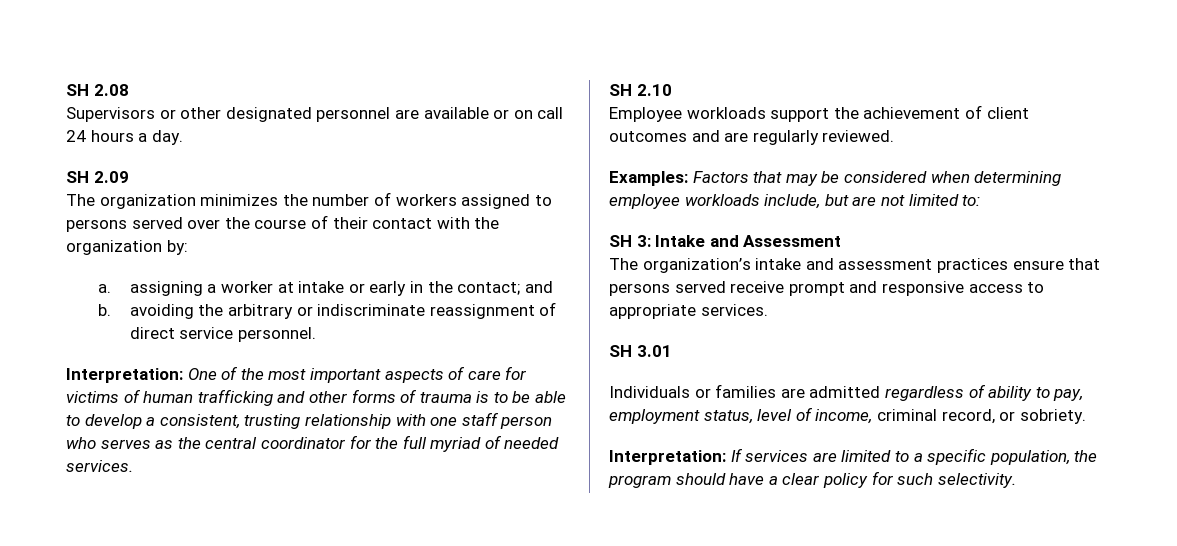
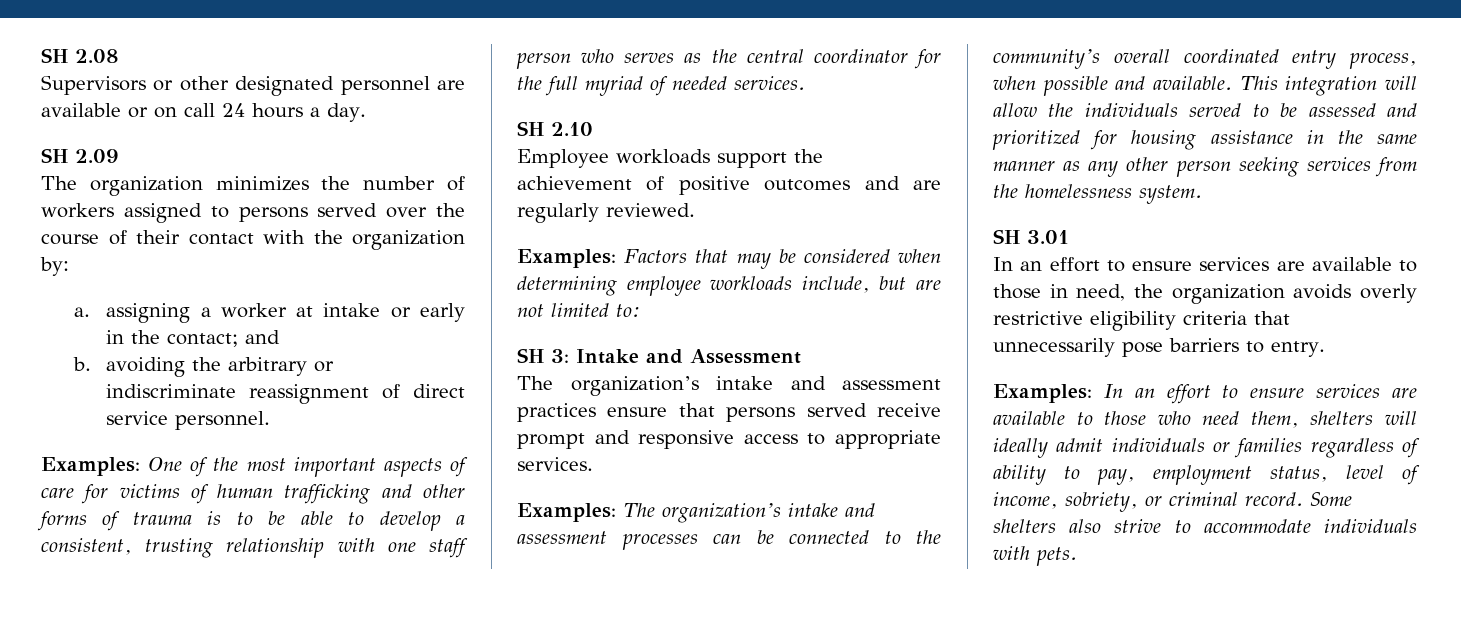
- Interpretation: One of the most important aspects of care for victims of human trafficking and other forms of trauma is to be able to develop a consistent, trusting relationship with one staff person who serves as the central coordinator for the full myriad of needed services.
+ Examples: One of the most important aspects of care for victims of human trafficking and other forms of trauma is to be able to develop a consistent, trusting relationship with one staff person who serves as the central coordinator for the full myriad of needed services.
- Employee workloads support the achievement of client outcomes and are regularly reviewed.
+ Employee workloads support the achievement of positive outcomes and are regularly reviewed.
+ Examples: The organization’s intake and assessment processes can be connected to the community’s overall coordinated entry process, when possible and available. This integration will allow the individuals served to be assessed and prioritized for housing assistance in the same manner as any other person seeking services from the homelessness system.
  SH 3.01
- Individuals or families are admitted regardless of ability to pay, employment status, level of income, criminal record, or sobriety.
- Interpretation: If services are limited to a specific population, the program should have a clear policy for such selectivity.
+ In an effort to ensure services are available to those in need, the organization avoids overly restrictive eligibility criteria that unnecessarily pose barriers to entry.
+ Examples: In an effort to ensure services are available to those who need them, shelters will ideally admit individuals or families regardless of ability to pay, employment status, level of income, sobriety, or criminal record. Some shelters also strive to accommodate individuals with pets.

